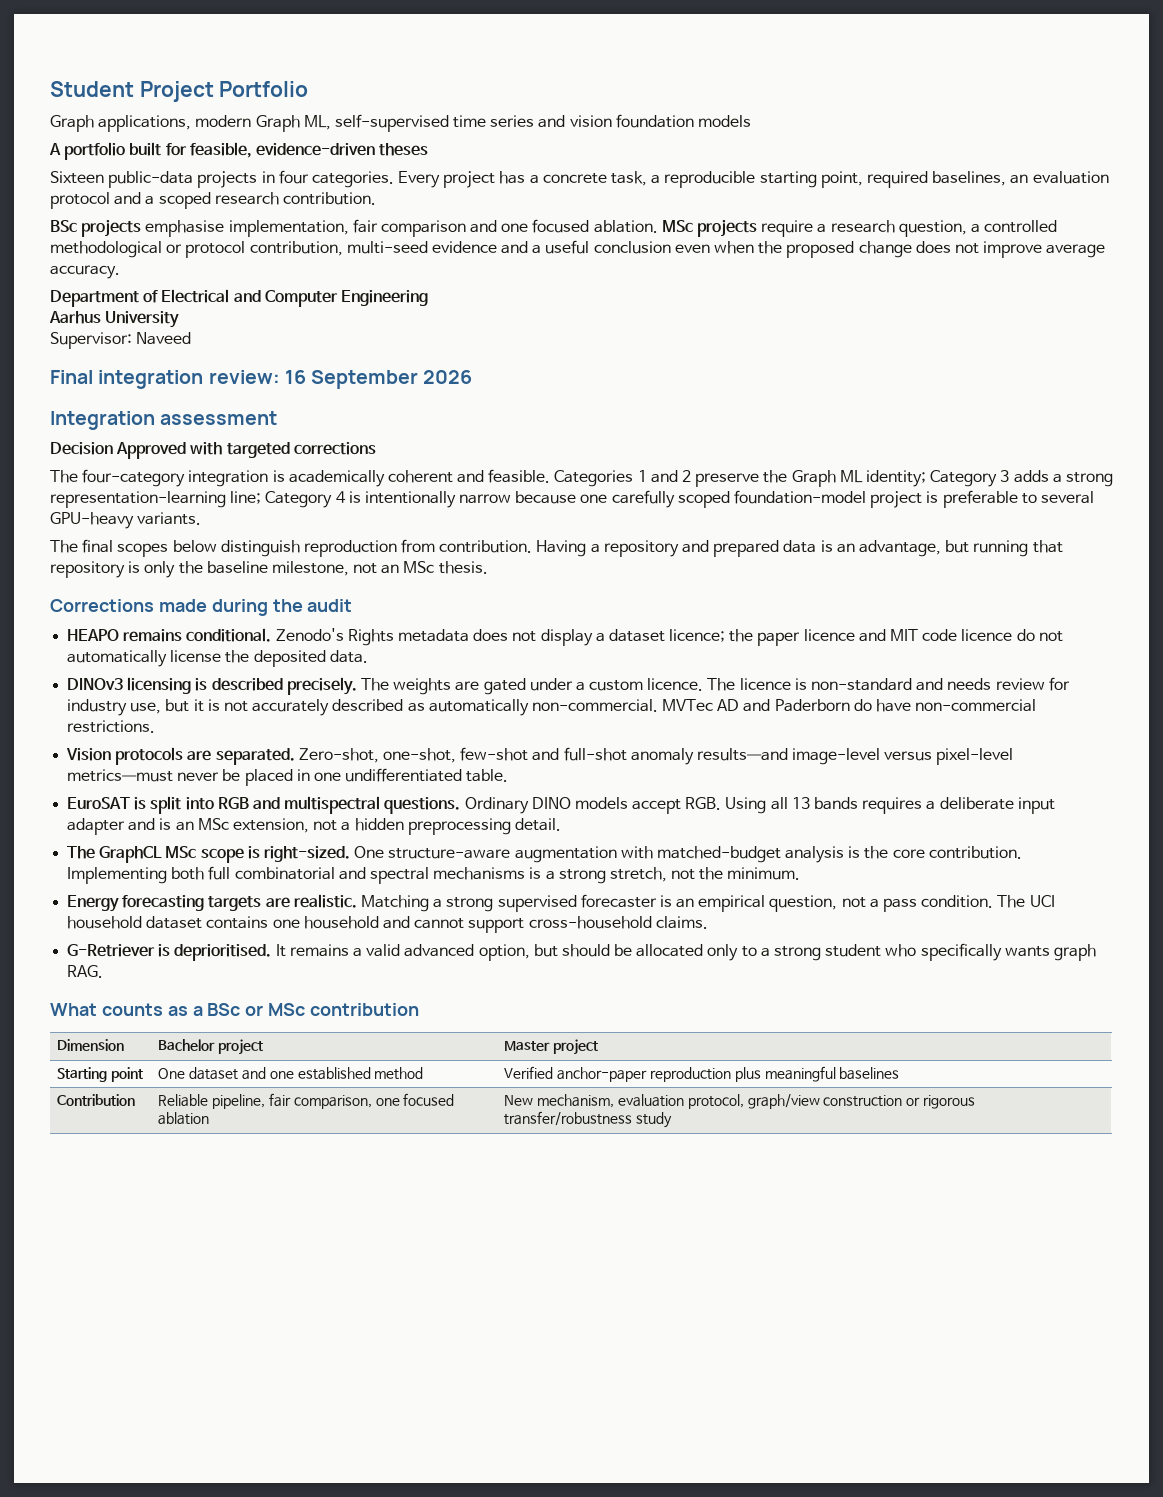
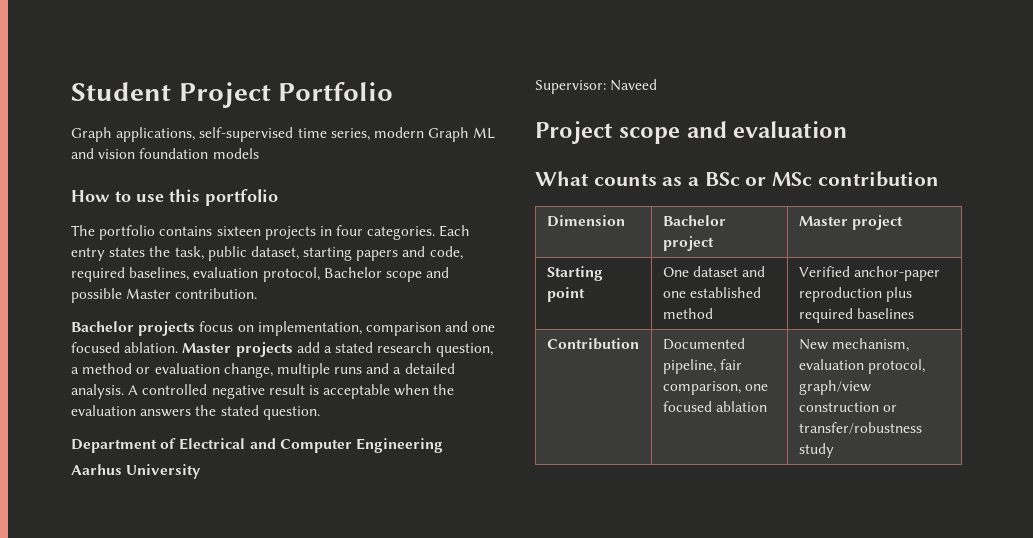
- Graph applications, modern Graph ML, self-supervised time series and vision foundation models
- A portfolio built for feasible, evidence-driven theses
- Sixteen public-data projects in four categories. Every project has a concrete task, a reproducible starting point, required baselines, an evaluation protocol and a scoped research contribution.
- BSc projects emphasise implementation, fair comparison and one focused ablation.
+ Graph applications, self-supervised time series, modern Graph ML and vision foundation models
+ How to use this portfolio
+ The portfolio contains sixteen projects in four categories. Each entry states the task, public dataset, starting papers and code, required baselines, evaluation protocol, Bachelor scope and possible Master contribution.
+ Bachelor projects focus on implementation, comparison and one focused ablation.
- MSc projects require a research question, a controlled methodological or protocol contribution, multi-seed evidence and a useful conclusion even when the proposed change does not improve average accuracy.
+ Master projects add a stated research question, a method or evaluation change, multiple runs and a detailed analysis. A controlled negative result is acceptable when the evaluation answers the stated question.
- Final integration review: 16 September 2026
- Integration assessment
- Decision Approved with targeted corrections
- The four-category integration is academically coherent and feasible. Categories 1 and 2 preserve the Graph ML identity; Category 3 adds a strong representation-learning line; Category 4 is intentionally narrow because one carefully scoped foundation-model project is preferable to several GPU-heavy variants.
- The final scopes below distinguish reproduction from contribution. Having a repository and prepared data is an advantage, but running that repository is only the baseline milestone, not an MSc thesis.
- Corrections made during the audit
- HEAPO remains conditional. Zenodo's Rights metadata does not display a dataset licence; the paper licence and MIT code licence do not automatically license the deposited data.
- DINOv3 licensing is described precisely. The weights are gated under a custom licence. The licence is non-standard and needs review for industry use, but it is not accurately described as automatically non-commercial. MVTec AD and Paderborn do have non-commercial restrictions.
- Vision protocols are separated. Zero-shot, one-shot, few-shot and full-shot anomaly results—and image-level versus pixel-level metrics—must never be placed in one undifferentiated table.
- EuroSAT is split into RGB and multispectral questions. Ordinary DINO models accept RGB. Using all 13 bands requires a deliberate input adapter and is an MSc extension, not a hidden preprocessing detail.
- The GraphCL MSc scope is right-sized. One structure-aware augmentation with matched-budget analysis is the core contribution. Implementing both full combinatorial and spectral mechanisms is a strong stretch, not the minimum.
- Energy forecasting targets are realistic. Matching a strong supervised forecaster is an empirical question, not a pass condition. The UCI household dataset contains one household and cannot support cross-household claims.
- G-Retriever is deprioritised. It remains a valid advanced option, but should be allocated only to a strong student who specifically wants graph RAG.
+ Project scope and evaluation
- Starting point | One dataset and one established method | Verified anchor-paper reproduction plus meaningful baselines
+ Starting point | One dataset and one established method | Verified anchor-paper reproduction plus required baselines
- Contribution | Reliable pipeline, fair comparison, one focused ablation | New mechanism, evaluation protocol, graph/view construction or rigorous transfer/robustness study
+ Contribution | Documented pipeline, fair comparison, one focused ablation | New mechanism, evaluation protocol, graph/view construction or transfer/robustness study

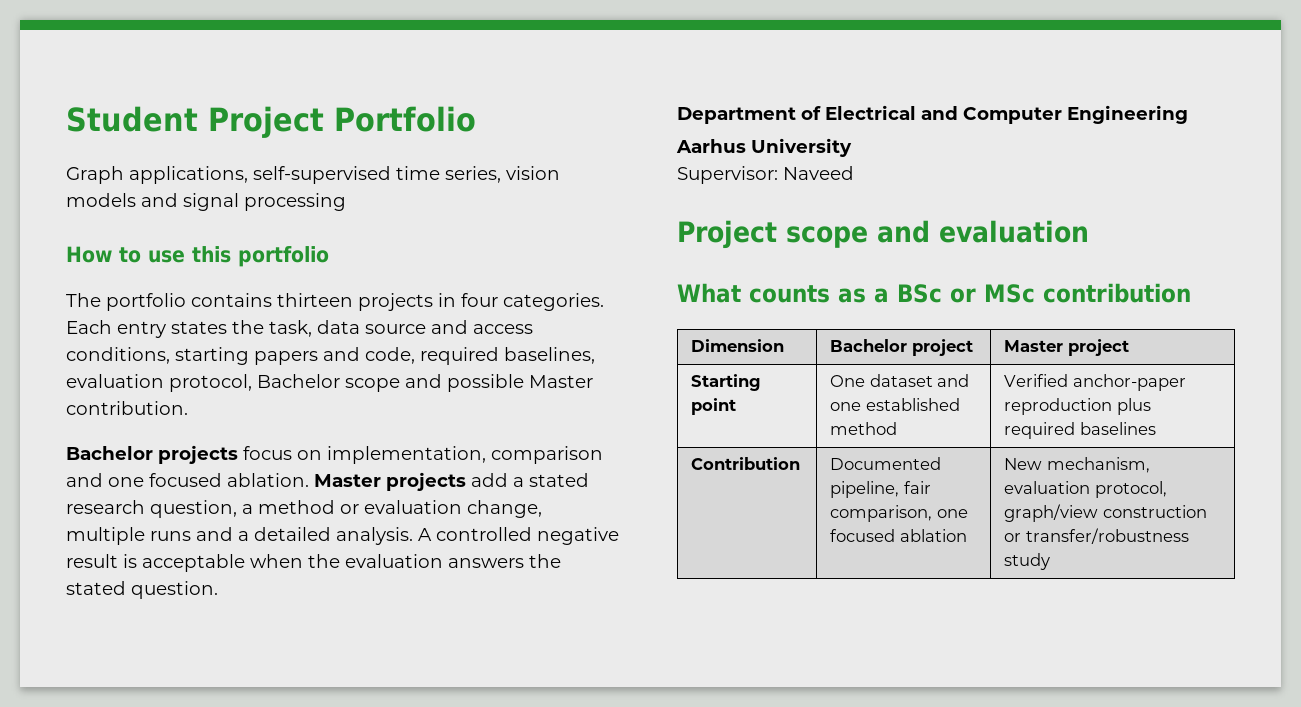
- Graph applications, self-supervised time series, modern Graph ML and vision foundation models
+ Graph applications, self-supervised time series, vision models and signal processing
- The portfolio contains sixteen projects in four categories.
+ The portfolio contains thirteen projects in four categories.
- Each entry states the task, public dataset, starting papers and code, required baselines, evaluation protocol, Bachelor scope and possible Master contribution.
+ Each entry states the task, data source and access conditions, starting papers and code, required baselines, evaluation protocol, Bachelor scope and possible Master contribution.

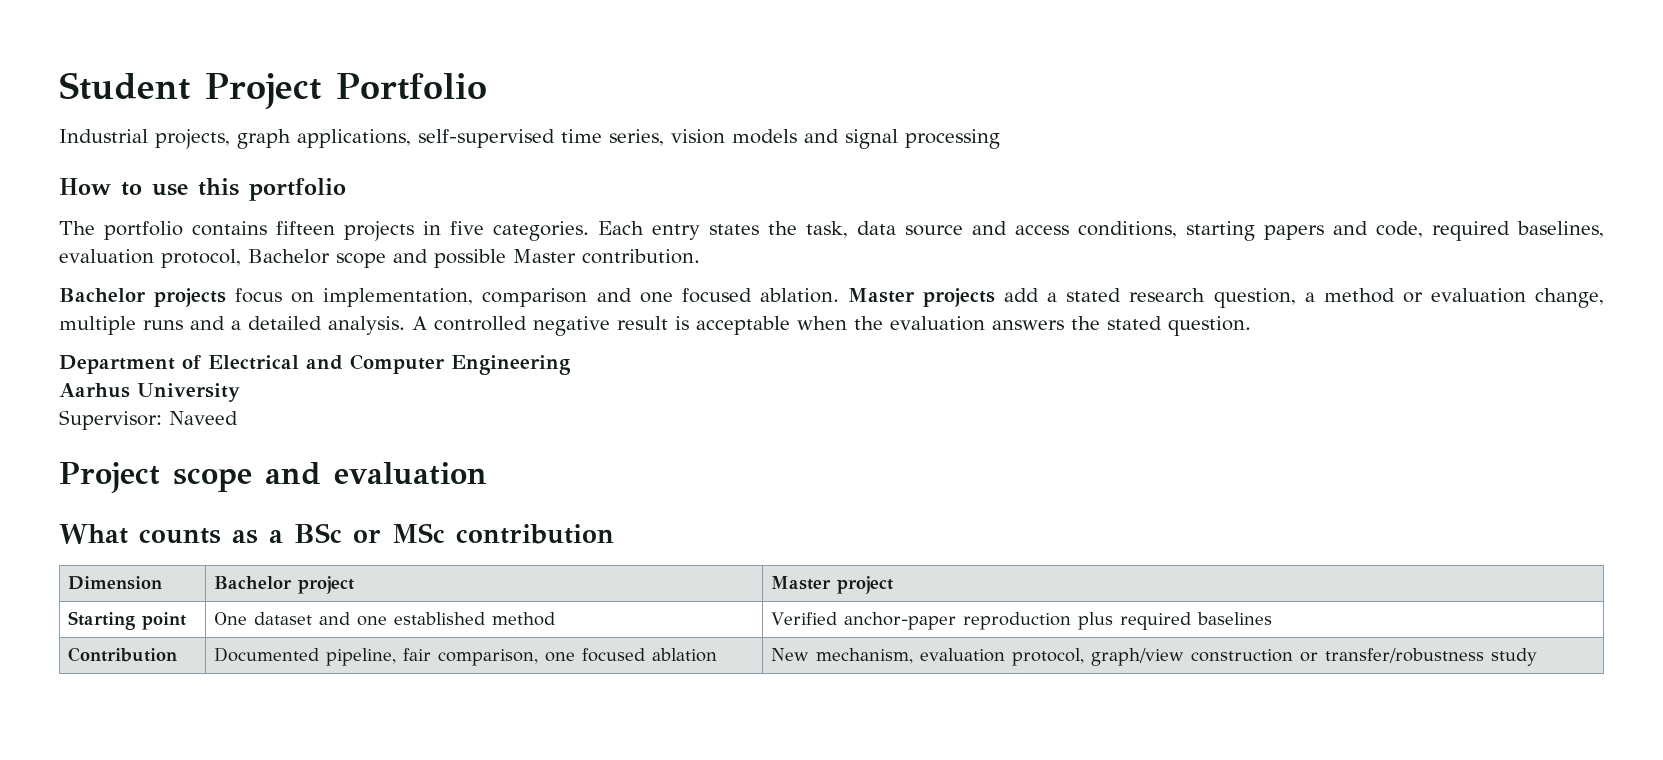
- Graph applications, self-supervised time series, vision models and signal processing
+ Industrial projects, graph applications, self-supervised time series, vision models and signal processing
- The portfolio contains thirteen projects in four categories.
+ The portfolio contains fifteen projects in five categories.

